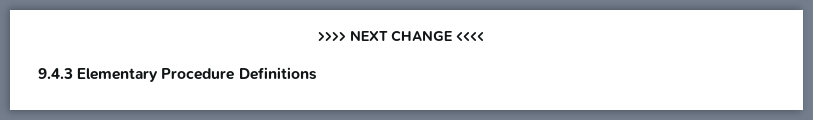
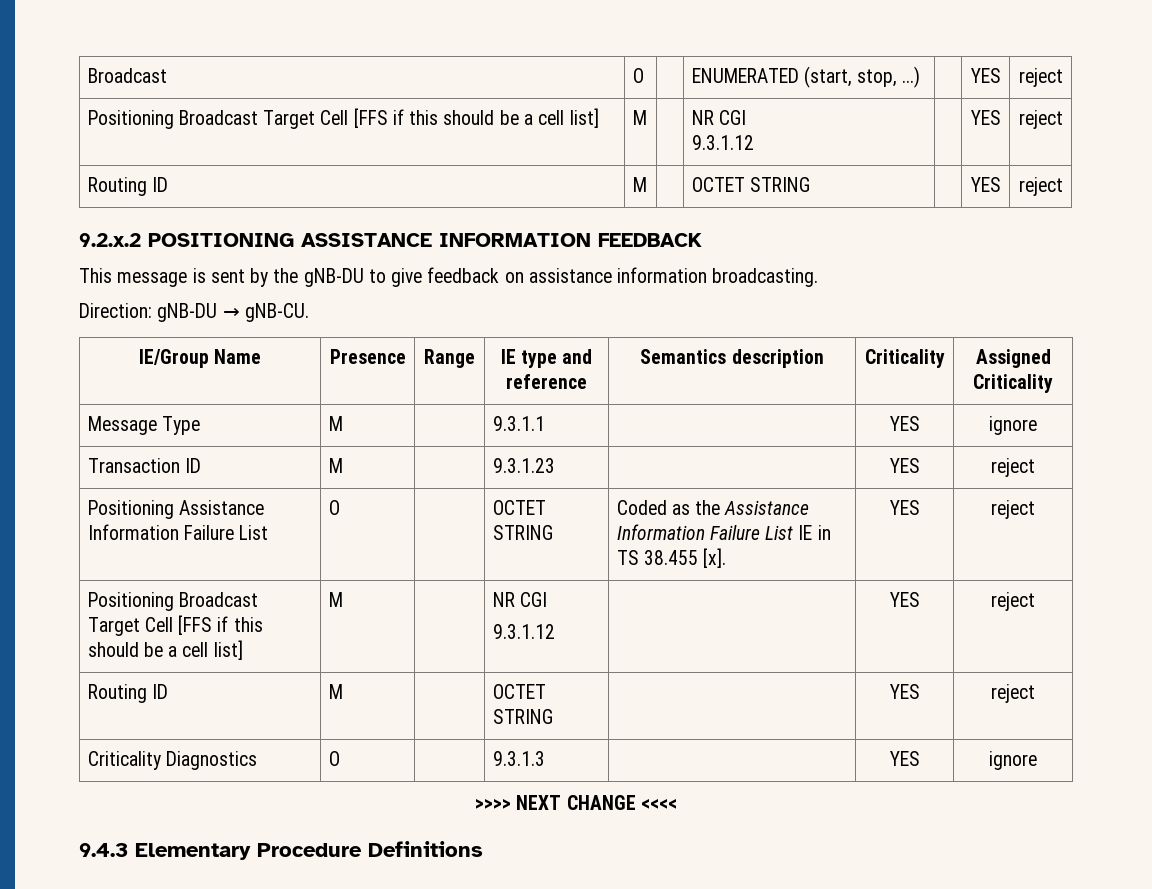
+ Broadcast | O | | ENUMERATED (start, stop, ...) | | YES | reject
+ Positioning Broadcast Target Cell [FFS if this should be a cell list] | M | | NR CGI
+ 9.3.1.12 | | YES | reject
+ Routing ID | M | | OCTET STRING | | YES | reject
+ 9.2.x.2 POSITIONING ASSISTANCE INFORMATION FEEDBACK
+ This message is sent by the gNB-DU to give feedback on assistance information broadcasting.
+ Direction: gNB-DU → gNB-CU.
+ IE/Group Name | Presence | Range | IE type and reference | Semantics description | Criticality | Assigned Criticality
+ Message Type | M | | 9.3.1.1 | | YES | ignore
+ Transaction ID | M | | 9.3.1.23 | | YES | reject
+ Positioning Assistance Information Failure List | O | | OCTET STRING | Coded as the Assistance Information Failure List IE in TS 38.455 [x]. | YES | reject
+ Positioning Broadcast Target Cell [FFS if this should be a cell list] | M | | NR CGI
+ 9.3.1.12 | | YES | reject
+ Routing ID | M | | OCTET STRING | | YES | reject
+ Criticality Diagnostics | O | | 9.3.1.3 | | YES | ignore

